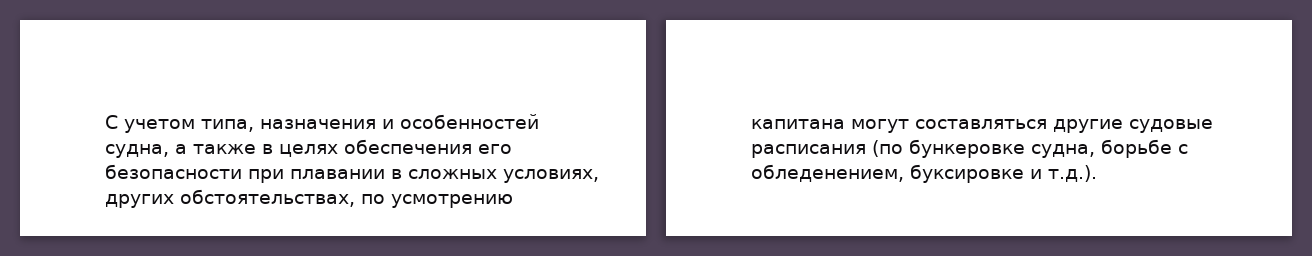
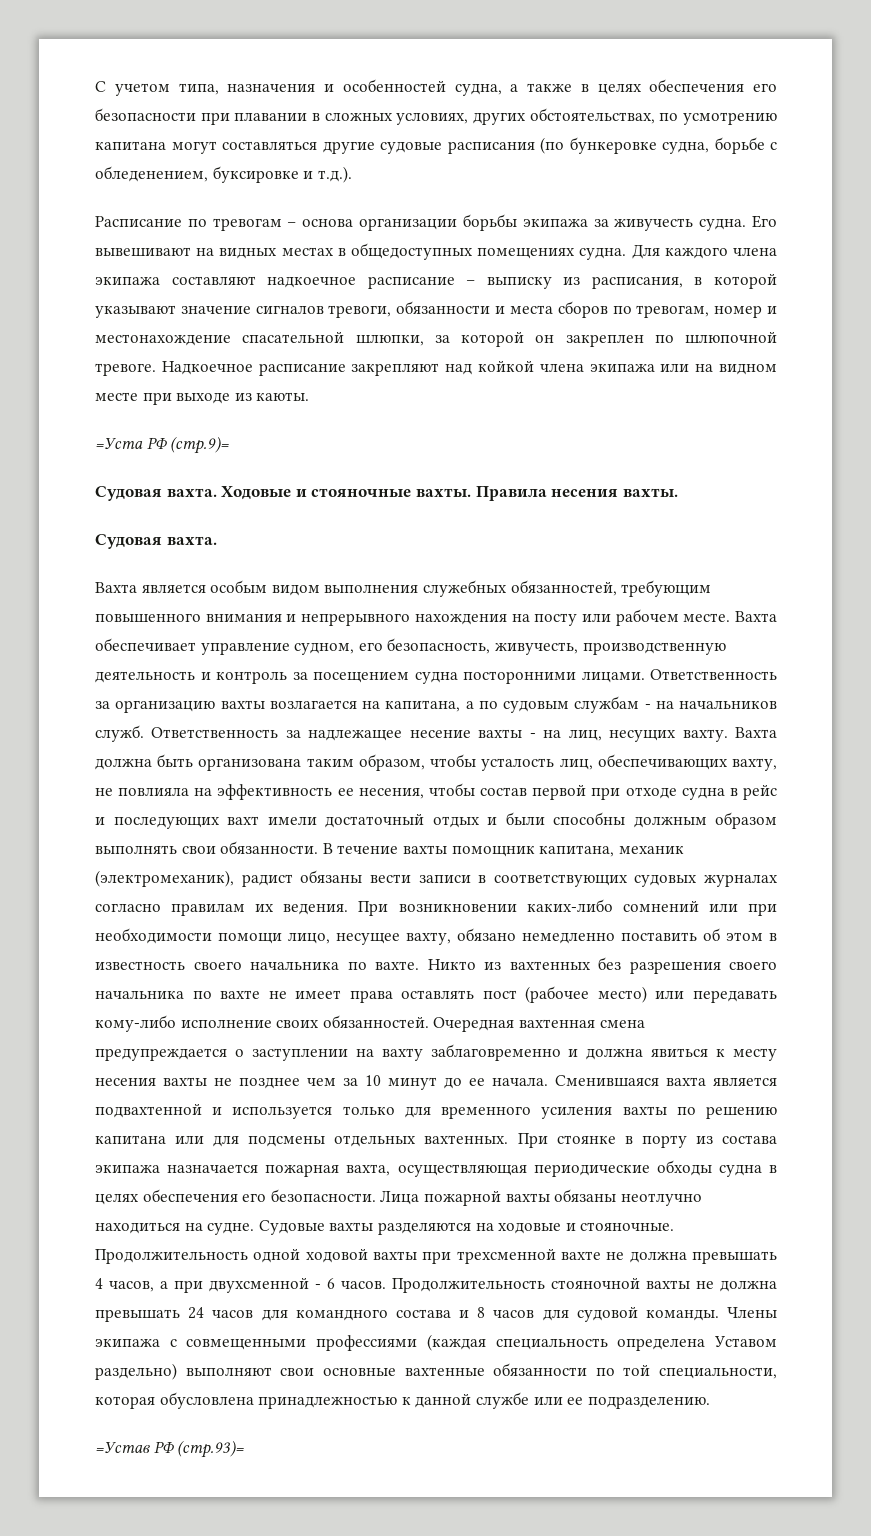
+ Расписание по тревогам – основа организации борьбы экипажа за живучесть судна. Его вывешивают на видных местах в общедоступных помещениях судна. Для каждого члена экипажа составляют надкоечное расписание – выписку из расписания, в которой указывают значение сигналов тревоги, обязанности и места сборов по тревогам, номер и местонахождение спасательной шлюпки, за которой он закреплен по шлюпочной тревоге. Надкоечное расписание закрепляют над койкой члена экипажа или на видном месте при выходе из каюты.
+ =Уста РФ (стр.9)=
+ Судовая вахта. Ходовые и стояночные вахты. Правила несения вахты.
+ Судовая вахта.
+ Вахта является особым видом выполнения служебных обязанностей, требующим повышенного внимания и непрерывного нахождения на посту или рабочем месте. Вахта обеспечивает управление судном, его безопасность, живучесть, производственную деятельность и контроль за посещением судна посторонними лицами. Ответственность за организацию вахты возлагается на капитана, а по судовым службам - на начальников служб. Ответственность за надлежащее несение вахты - на лиц, несущих вахту. Вахта должна быть организована таким образом, чтобы усталость лиц, обеспечивающих вахту, не повлияла на эффективность ее несения, чтобы состав первой при отходе судна в рейс и последующих вахт имели достаточный отдых и были способны должным образом выполнять свои обязанности. В течение вахты помощник капитана, механик (электромеханик), радист обязаны вести записи в соответствующих судовых журналах согласно правилам их ведения. При возникновении каких-либо сомнений или при необходимости помощи лицо, несущее вахту, обязано немедленно поставить об этом в известность своего начальника по вахте. Никто из вахтенных без разрешения своего начальника по вахте не имеет права оставлять пост (рабочее место) или передавать кому-либо исполнение своих обязанностей. Очередная вахтенная смена предупреждается о заступлении на вахту заблаговременно и должна явиться к месту несения вахты не позднее чем за 10 минут до ее начала. Сменившаяся вахта является подвахтенной и используется только для временного усиления вахты по решению капитана или для подсмены отдельных вахтенных. При стоянке в порту из состава экипажа назначается пожарная вахта, осуществляющая периодические обходы судна в целях обеспечения его безопасности. Лица пожарной вахты обязаны неотлучно находиться на судне. Судовые вахты разделяются на ходовые и стояночные. Продолжительность одной ходовой вахты при трехсменной вахте не должна превышать 4 часов, а при двухсменной - 6 часов. Продолжительность стояночной вахты не должна превышать 24 часов для командного состава и 8 часов для судовой команды. Члены экипажа с совмещенными профессиями (каждая специальность определена Уставом раздельно) выполняют свои основные вахтенные обязанности по той специальности, которая обусловлена принадлежностью к данной службе или ее подразделению.
+ =Устав РФ (стр.93)=

